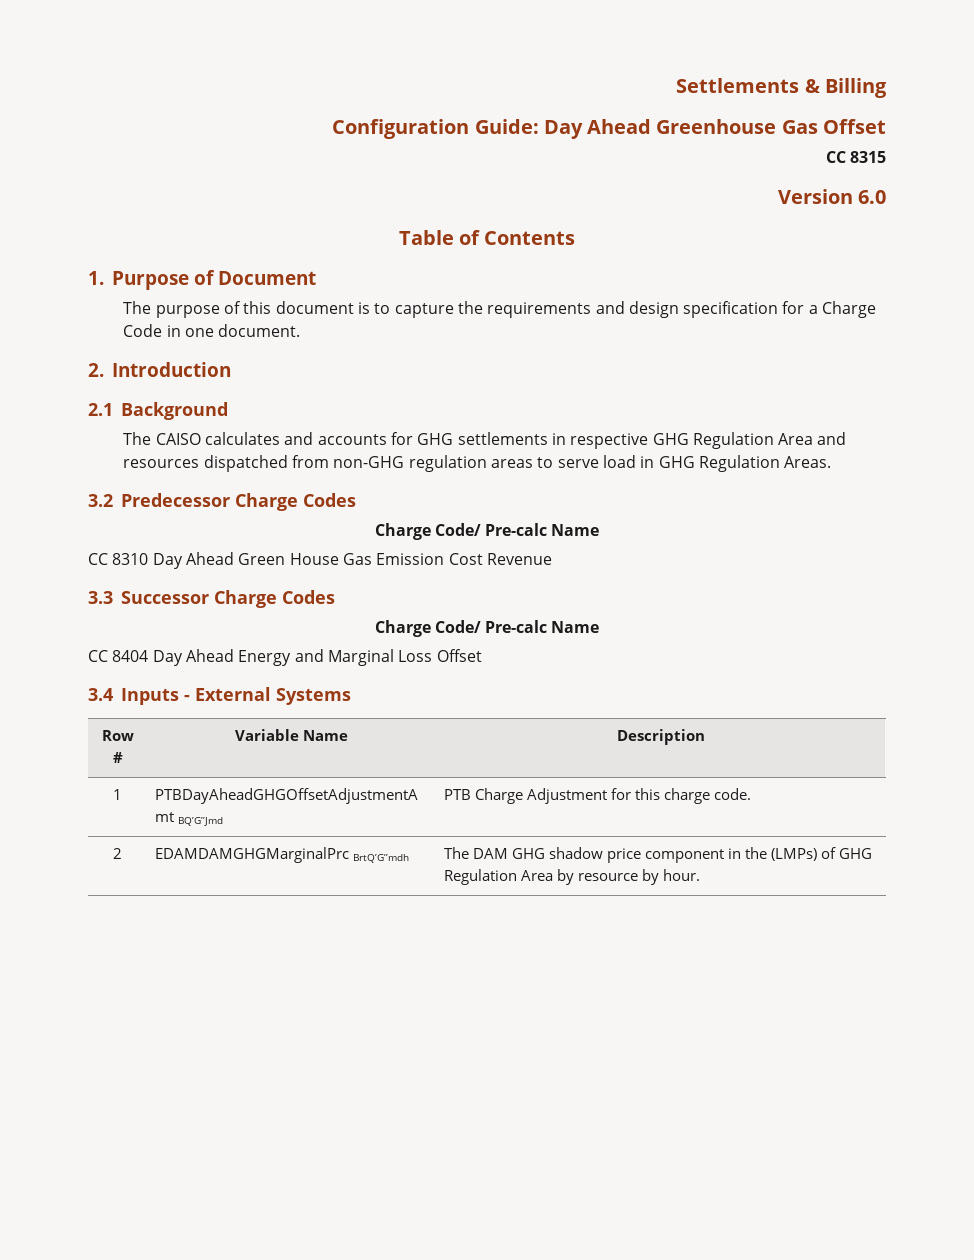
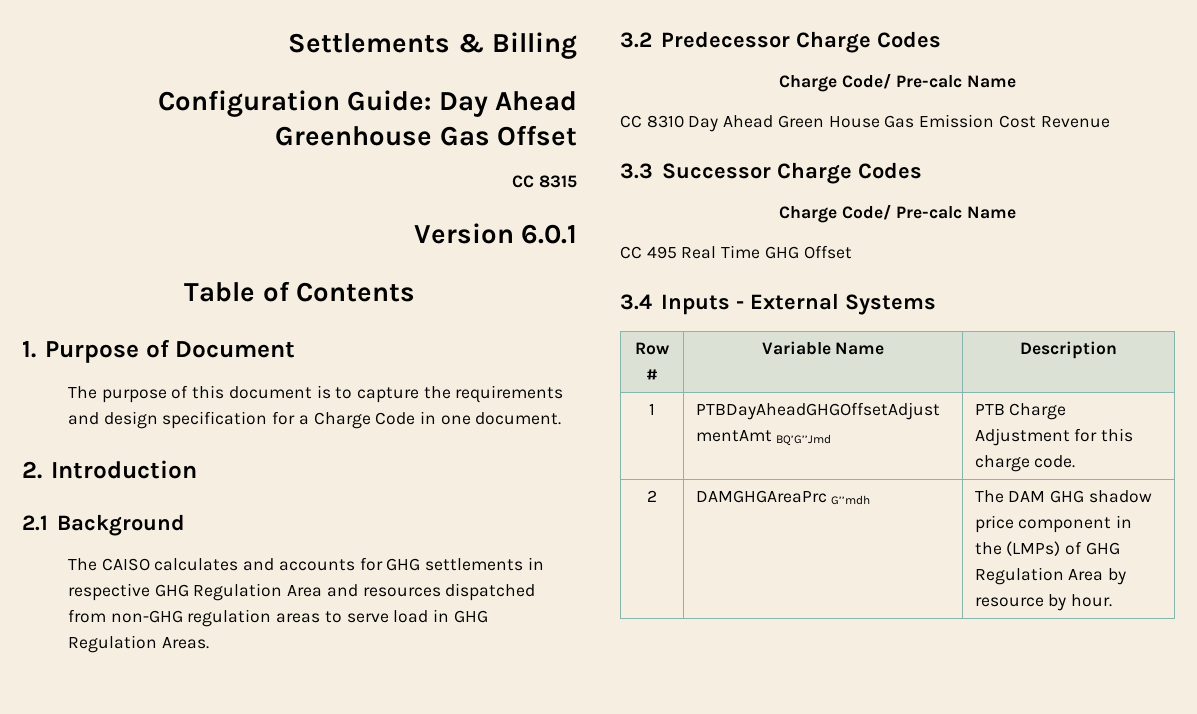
- Version 6.0
+ Version 6.0.1
- CC 8404 Day Ahead Energy and Marginal Loss Offset
+ CC 495 Real Time GHG Offset
- 2 | EDAMDAMGHGMarginalPrc BrtQ’G’’mdh | The DAM GHG shadow price component in the (LMPs) of GHG Regulation Area by resource by hour.
+ 2 | DAMGHGAreaPrc G’’mdh | The DAM GHG shadow price component in the (LMPs) of GHG Regulation Area by resource by hour.

